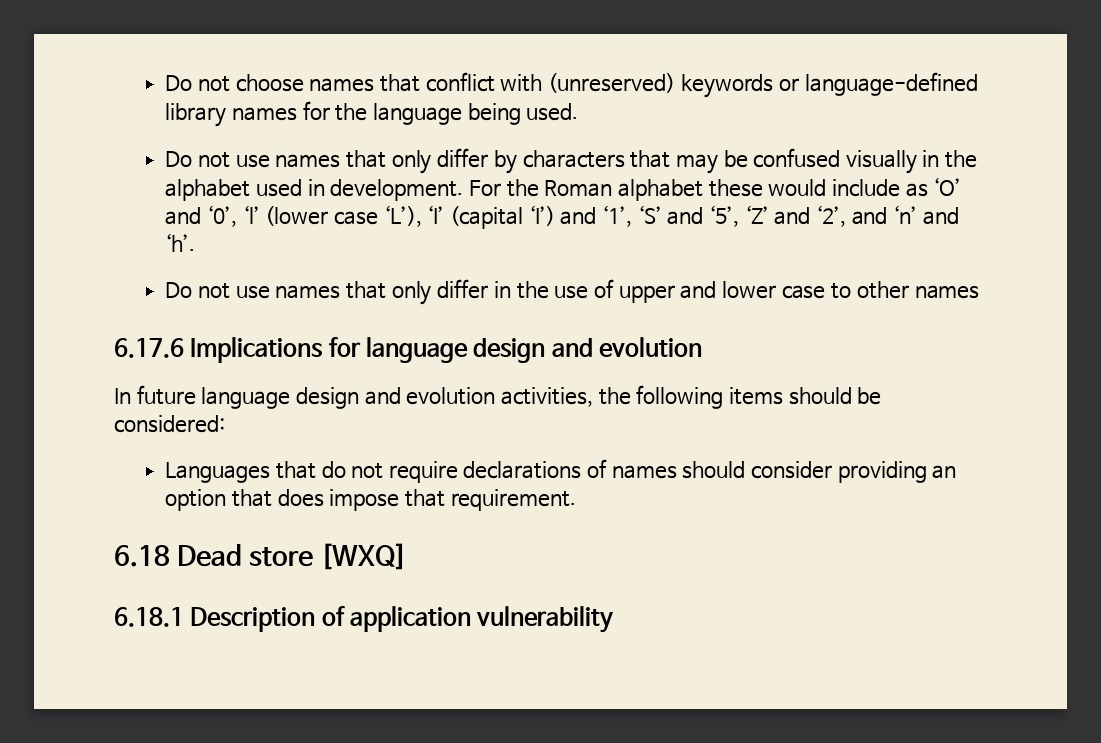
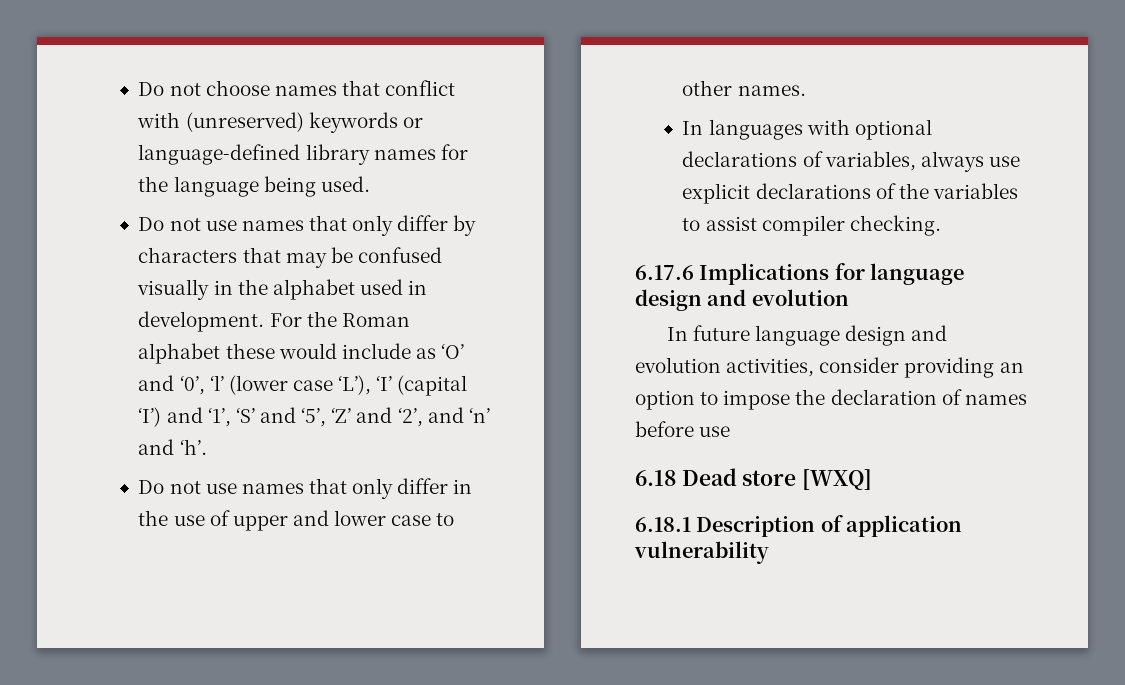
- Do not use names that only differ in the use of upper and lower case to other names
+ Do not use names that only differ in the use of upper and lower case to other names.
+ In languages with optional declarations of variables, always use explicit declarations of the variables to assist compiler checking.
- In future language design and evolution activities, the following items should be considered:
- Languages that do not require declarations of names should consider providing an option that does impose that requirement.
+ In future language design and evolution activities, consider providing an option to impose the declaration of names before use

